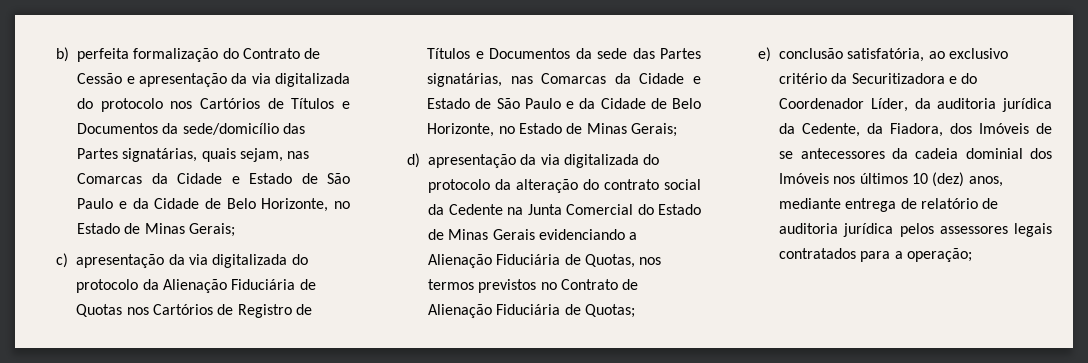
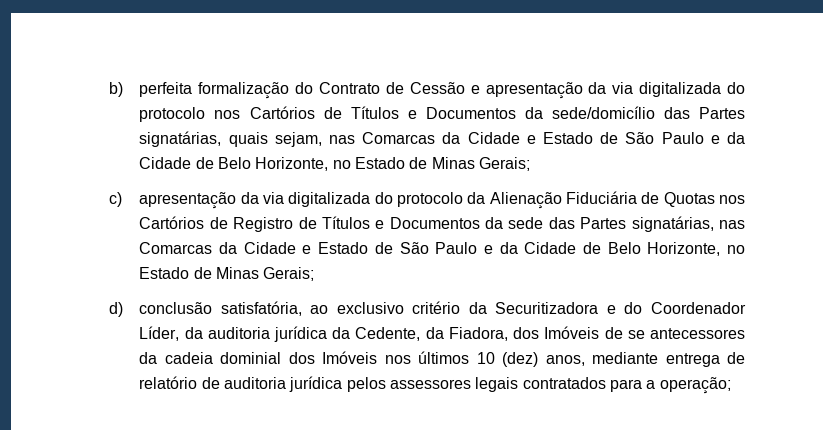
- d) apresentação da via digitalizada do protocolo da alteração do contrato social da Cedente na Junta Comercial do Estado de Minas Gerais evidenciando a Alienação Fiduciária de Quotas, nos termos previstos no Contrato de Alienação Fiduciária de Quotas;
- e) conclusão satisfatória, ao exclusivo critério da Securitizadora e do Coordenador Líder, da auditoria jurídica da Cedente, da Fiadora, dos Imóveis de se antecessores da cadeia dominial dos Imóveis nos últimos 10 (dez) anos, mediante entrega de relatório de auditoria jurídica pelos assessores legais contratados para a operação;
+ d) conclusão satisfatória, ao exclusivo critério da Securitizadora e do Coordenador Líder, da auditoria jurídica da Cedente, da Fiadora, dos Imóveis de se antecessores da cadeia dominial dos Imóveis nos últimos 10 (dez) anos, mediante entrega de relatório de auditoria jurídica pelos assessores legais contratados para a operação;

